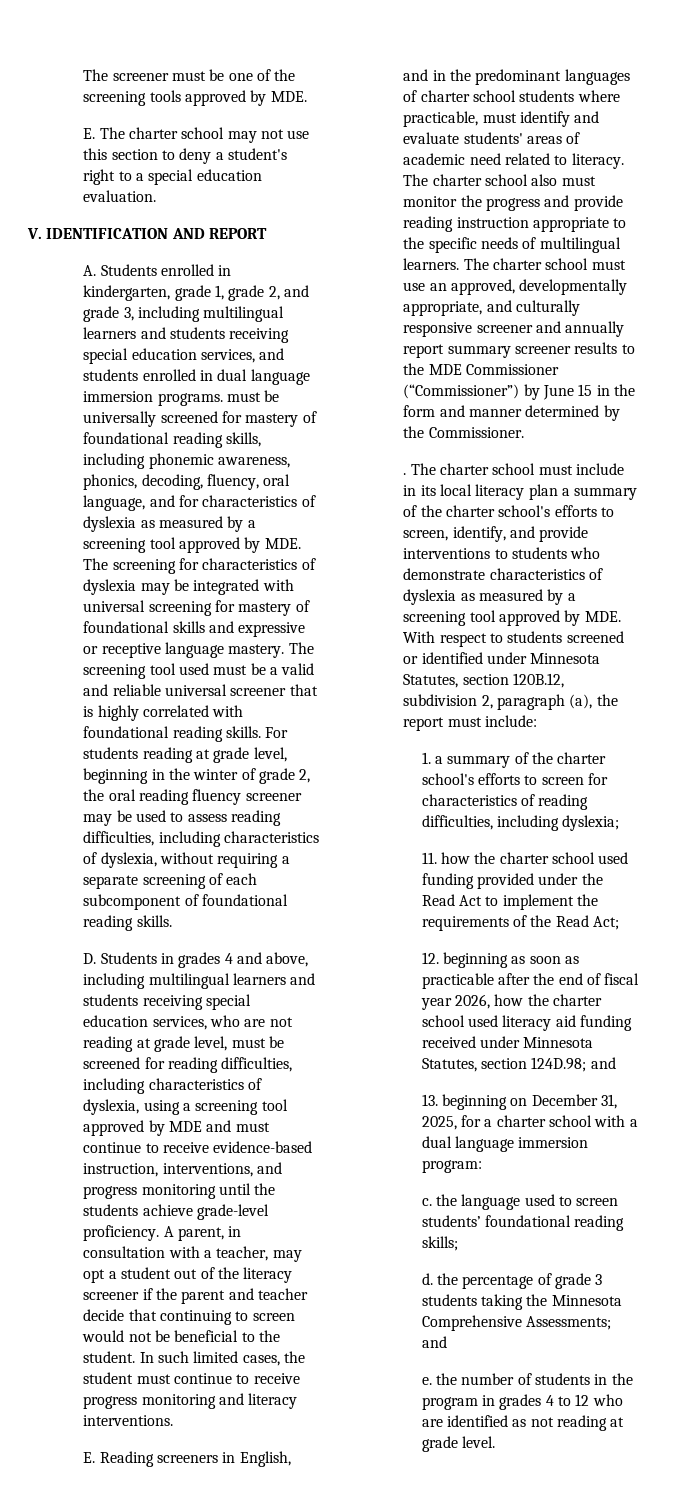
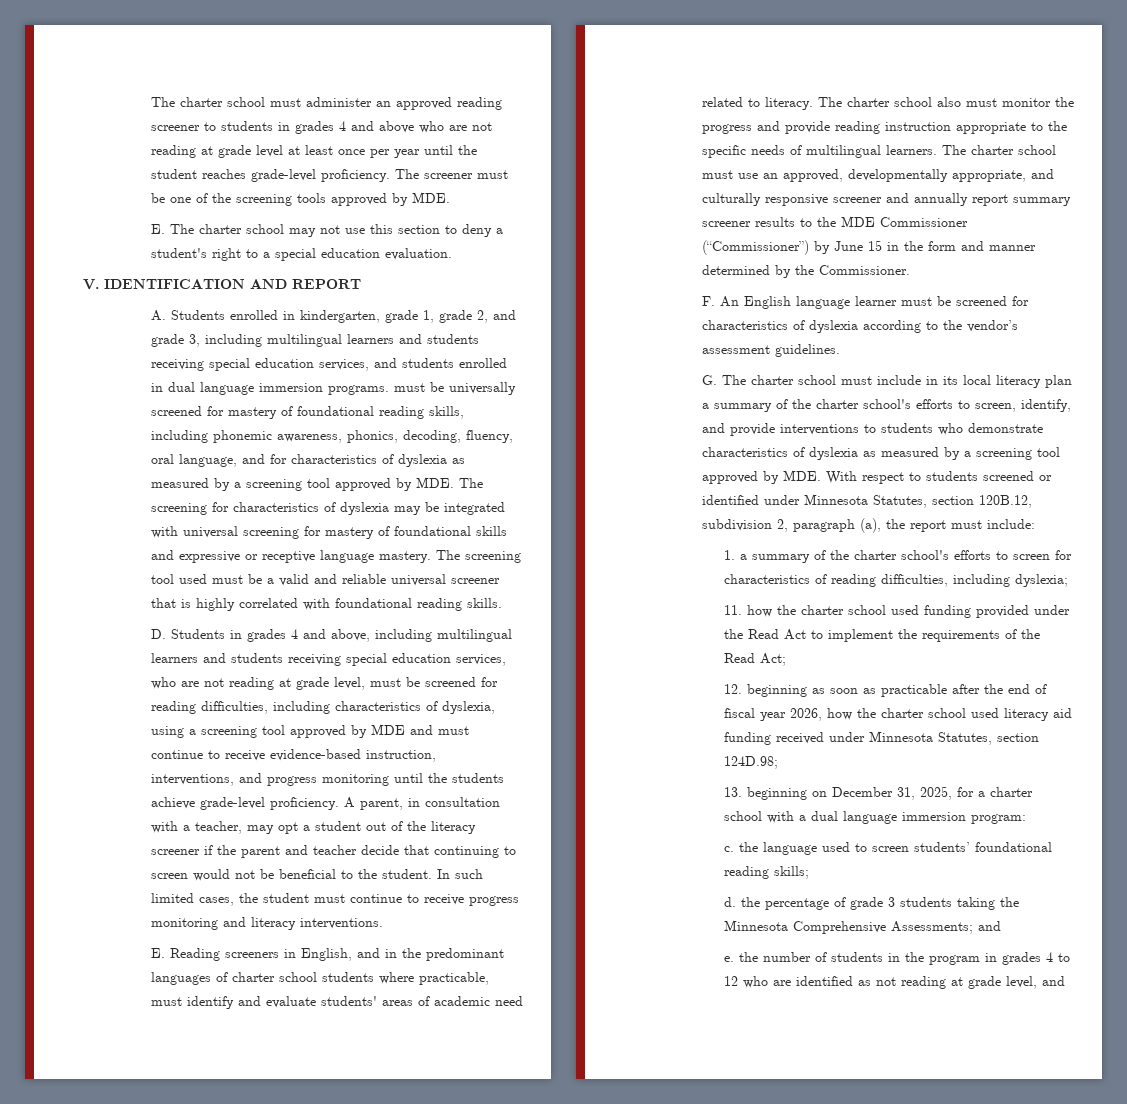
- The screener must be one of the screening tools approved by MDE.
+ The charter school must administer an approved reading screener to students in grades 4 and above who are not reading at grade level at least once per year until the student reaches grade-level proficiency. The screener must be one of the screening tools approved by MDE.
- For students reading at grade level, beginning in the winter of grade 2, the oral reading fluency screener may be used to assess reading difficulties, including characteristics of dyslexia, without requiring a separate screening of each subcomponent of foundational reading skills.
- . The charter school must include in its local literacy plan a summary of the charter school's efforts to screen, identify, and provide interventions to students who demonstrate characteristics of dyslexia as measured by a screening tool approved by MDE. With respect to students screened or identified under Minnesota Statutes, section 120B.12, subdivision 2, paragraph (a), the report must include:
+ F. An English language learner must be screened for characteristics of dyslexia according to the vendor’s assessment guidelines.
+ G. The charter school must include in its local literacy plan a summary of the charter school's efforts to screen, identify, and provide interventions to students who demonstrate characteristics of dyslexia as measured by a screening tool approved by MDE. With respect to students screened or identified under Minnesota Statutes, section 120B.12, subdivision 2, paragraph (a), the report must include:
- 12. beginning as soon as practicable after the end of fiscal year 2026, how the charter school used literacy aid funding received under Minnesota Statutes, section 124D.98; and
+ 12. beginning as soon as practicable after the end of fiscal year 2026, how the charter school used literacy aid funding received under Minnesota Statutes, section 124D.98;
- e. the number of students in the program in grades 4 to 12 who are identified as not reading at grade level.
+ e. the number of students in the program in grades 4 to 12 who are identified as not reading at grade level, and

